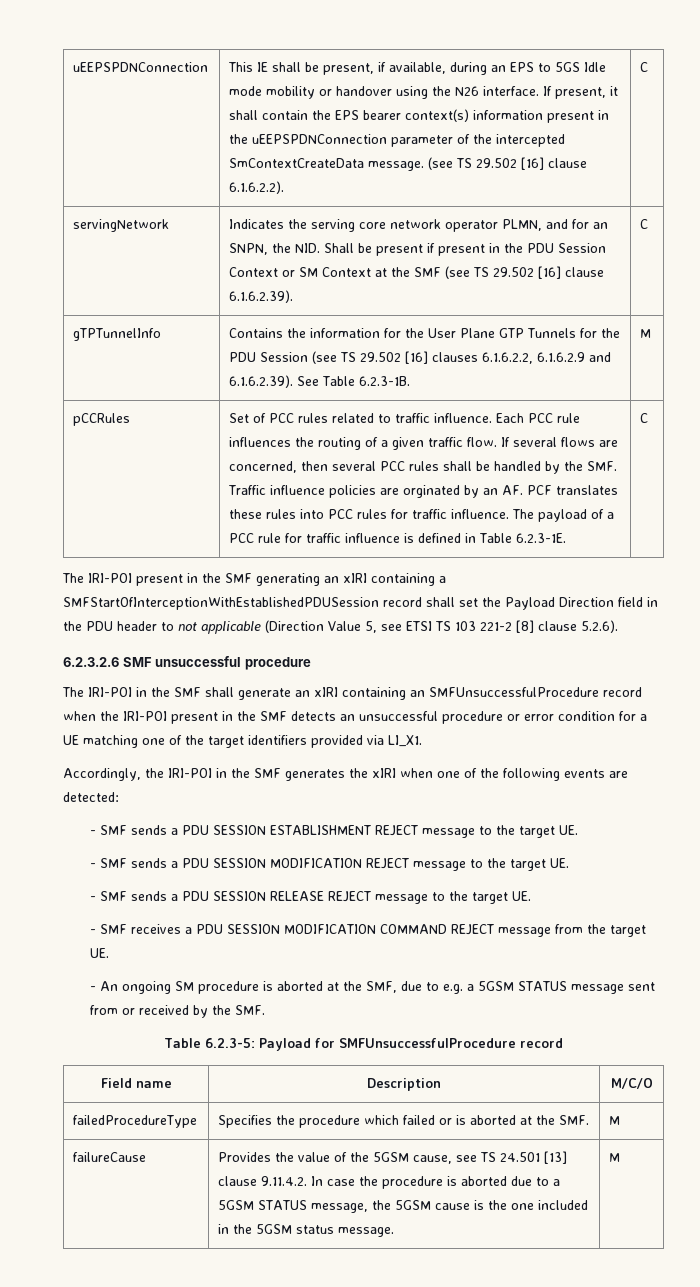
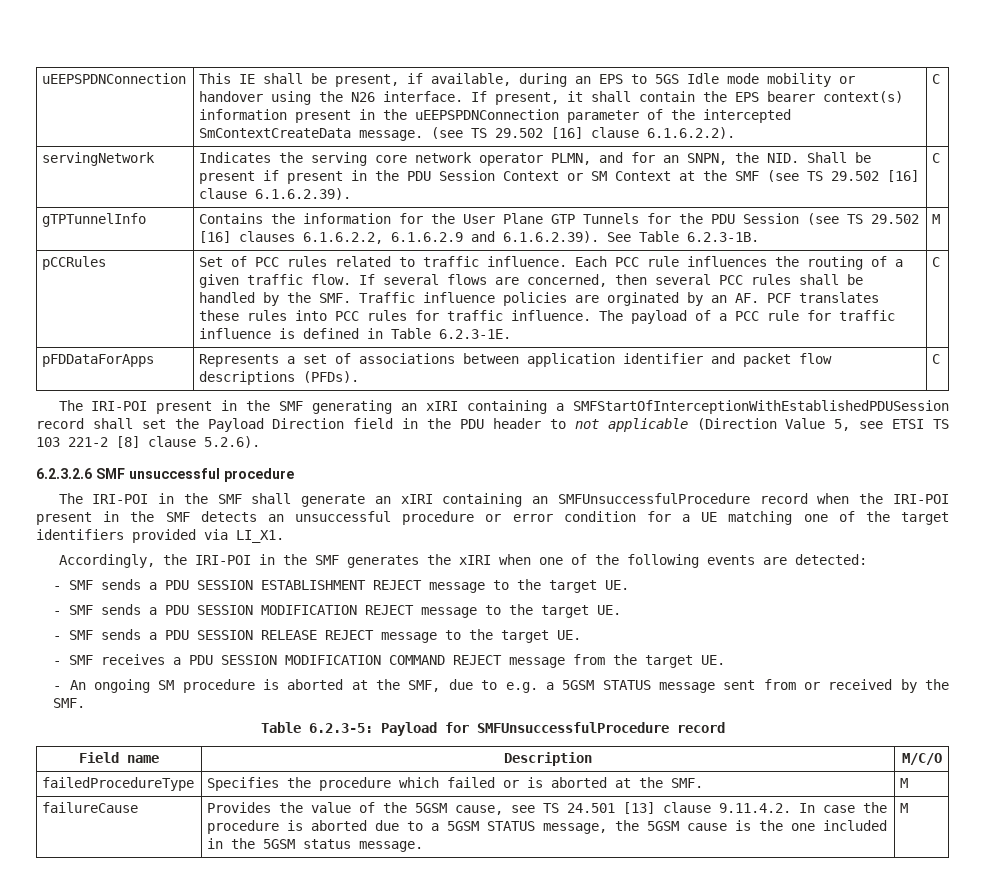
+ pFDDataForApps | Represents a set of associations between application identifier and packet flow descriptions (PFDs). | C

